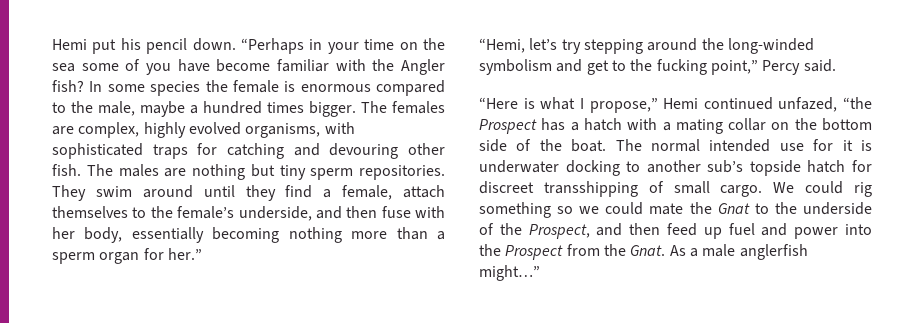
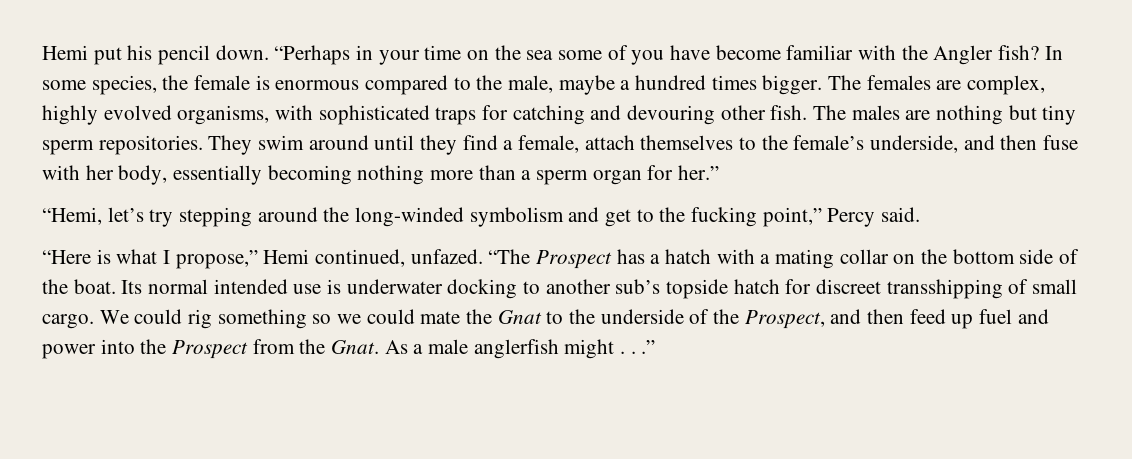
- In some species the female is enormous compared to the male, maybe a hundred times bigger.
+ In some species, the female is enormous compared to the male, maybe a hundred times bigger.
- “Here is what I propose,” Hemi continued unfazed, “the Prospect has a hatch with a mating collar on the bottom side of the boat.
+ “Here is what I propose,” Hemi continued, unfazed. “The Prospect has a hatch with a mating collar on the bottom side of the boat.
- The normal intended use for it is underwater docking to another sub’s topside hatch for discreet transshipping of small cargo.
+ Its normal intended use is underwater docking to another sub’s topside hatch for discreet transshipping of small cargo.
- As a male anglerfish might…”
+ As a male anglerfish might . . .”

